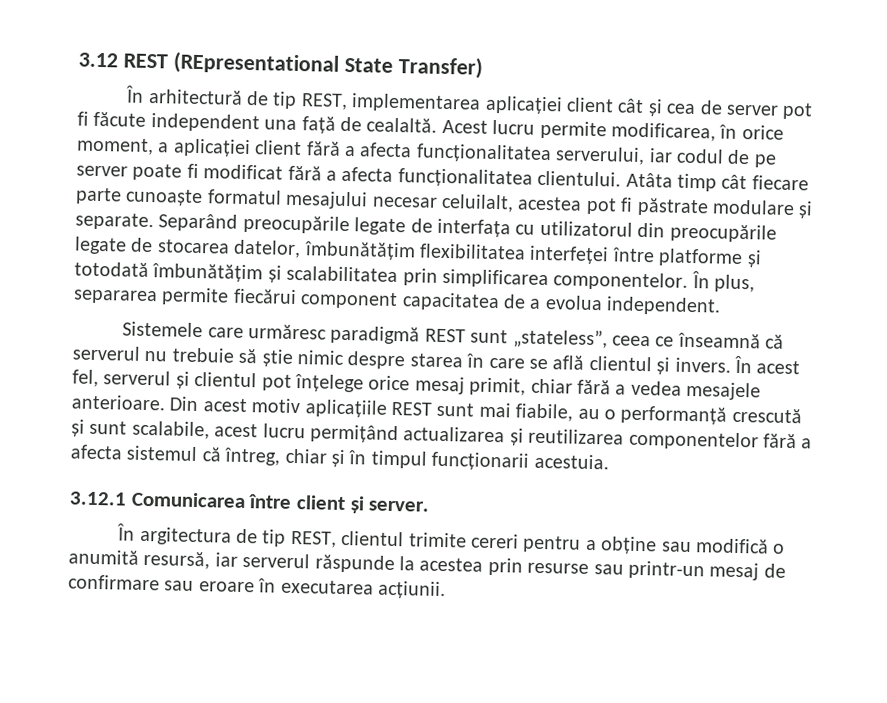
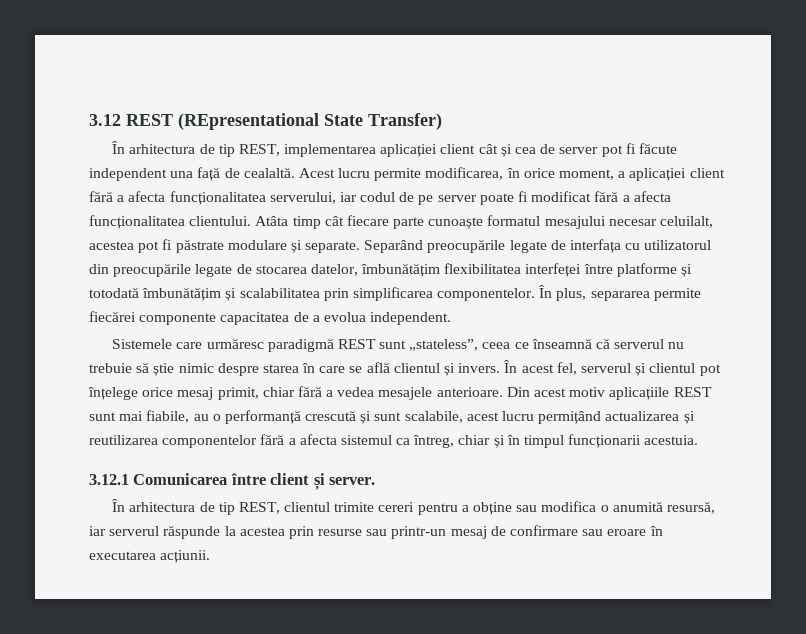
- În arhitectură de tip REST, implementarea aplicației client cât și cea de server pot fi făcute independent una față de cealaltă.
+ În arhitectura de tip REST, implementarea aplicației client cât și cea de server pot fi făcute independent una față de cealaltă.
- În plus, separarea permite fiecărui component capacitatea de a evolua independent.
+ În plus, separarea permite fiecărei componente capacitatea de a evolua independent.
- Din acest motiv aplicațiile REST sunt mai fiabile, au o performanță crescută și sunt scalabile, acest lucru permițând actualizarea și reutilizarea componentelor fără a afecta sistemul că întreg, chiar și în timpul funcționarii acestuia.
+ Din acest motiv aplicațiile REST sunt mai fiabile, au o performanță crescută și sunt scalabile, acest lucru permițând actualizarea și reutilizarea componentelor fără a afecta sistemul ca întreg, chiar și în timpul funcționarii acestuia.
- În argitectura de tip REST, clientul trimite cereri pentru a obține sau modifică o anumită resursă, iar serverul răspunde la acestea prin resurse sau printr-un mesaj de confirmare sau eroare în executarea acțiunii.
+ În arhitectura de tip REST, clientul trimite cereri pentru a obține sau modifica o anumită resursă, iar serverul răspunde la acestea prin resurse sau printr-un mesaj de confirmare sau eroare în executarea acțiunii.

